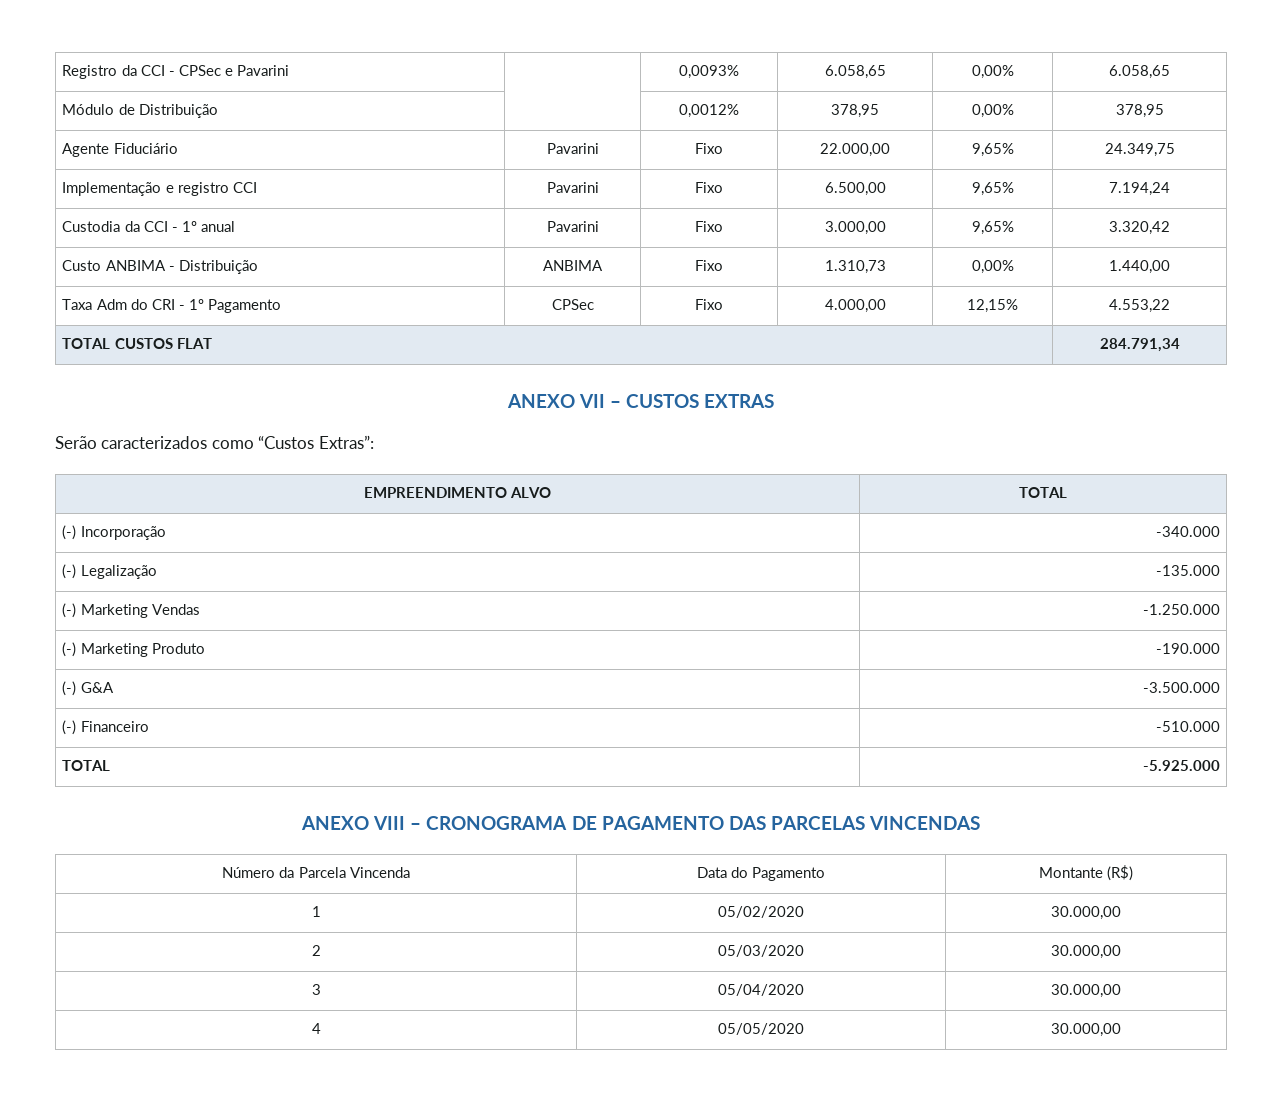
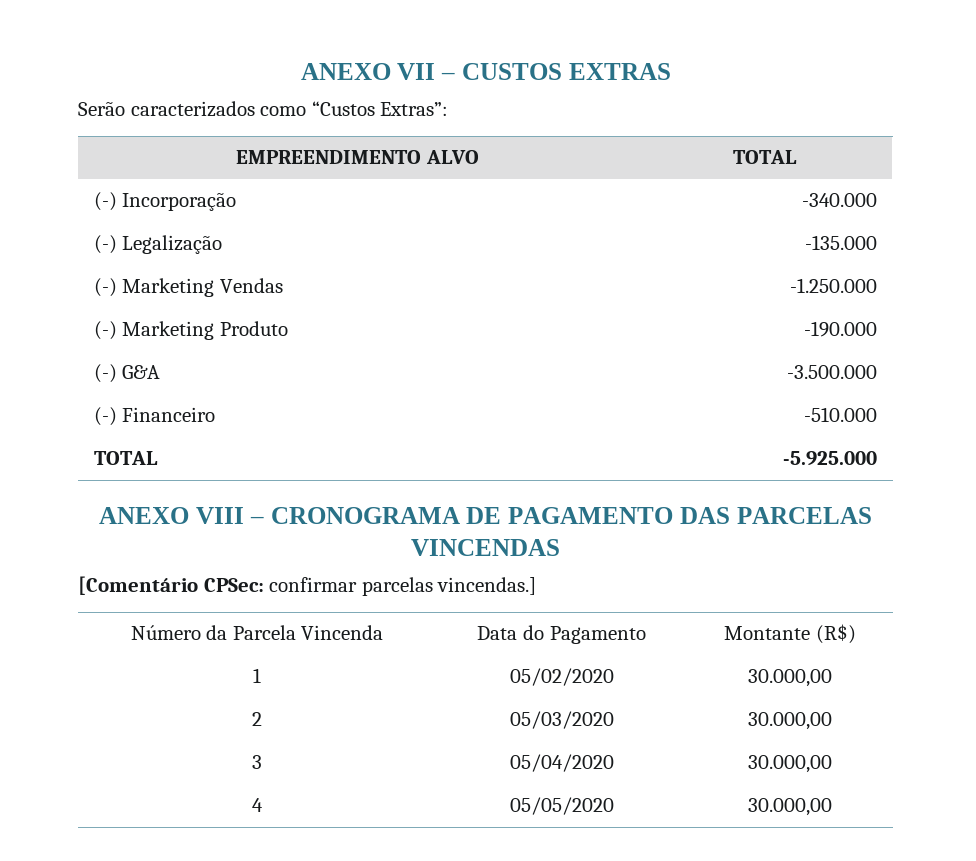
- Registro da CCI - CPSec e Pavarini | | 0,0093% | 6.058,65 | 0,00% | 6.058,65
- Módulo de Distribuição | | 0,0012% | 378,95 | 0,00% | 378,95
- Agente Fiduciário | Pavarini | Fixo | 22.000,00 | 9,65% | 24.349,75
- Implementação e registro CCI | Pavarini | Fixo | 6.500,00 | 9,65% | 7.194,24
- Custodia da CCI - 1º anual | Pavarini | Fixo | 3.000,00 | 9,65% | 3.320,42
- Custo ANBIMA - Distribuição | ANBIMA | Fixo | 1.310,73 | 0,00% | 1.440,00
- Taxa Adm do CRI - 1º Pagamento | CPSec | Fixo | 4.000,00 | 12,15% | 4.553,22
- TOTAL CUSTOS FLAT | 284.791,34
+ [Comentário CPSec: confirmar parcelas vincendas.]

